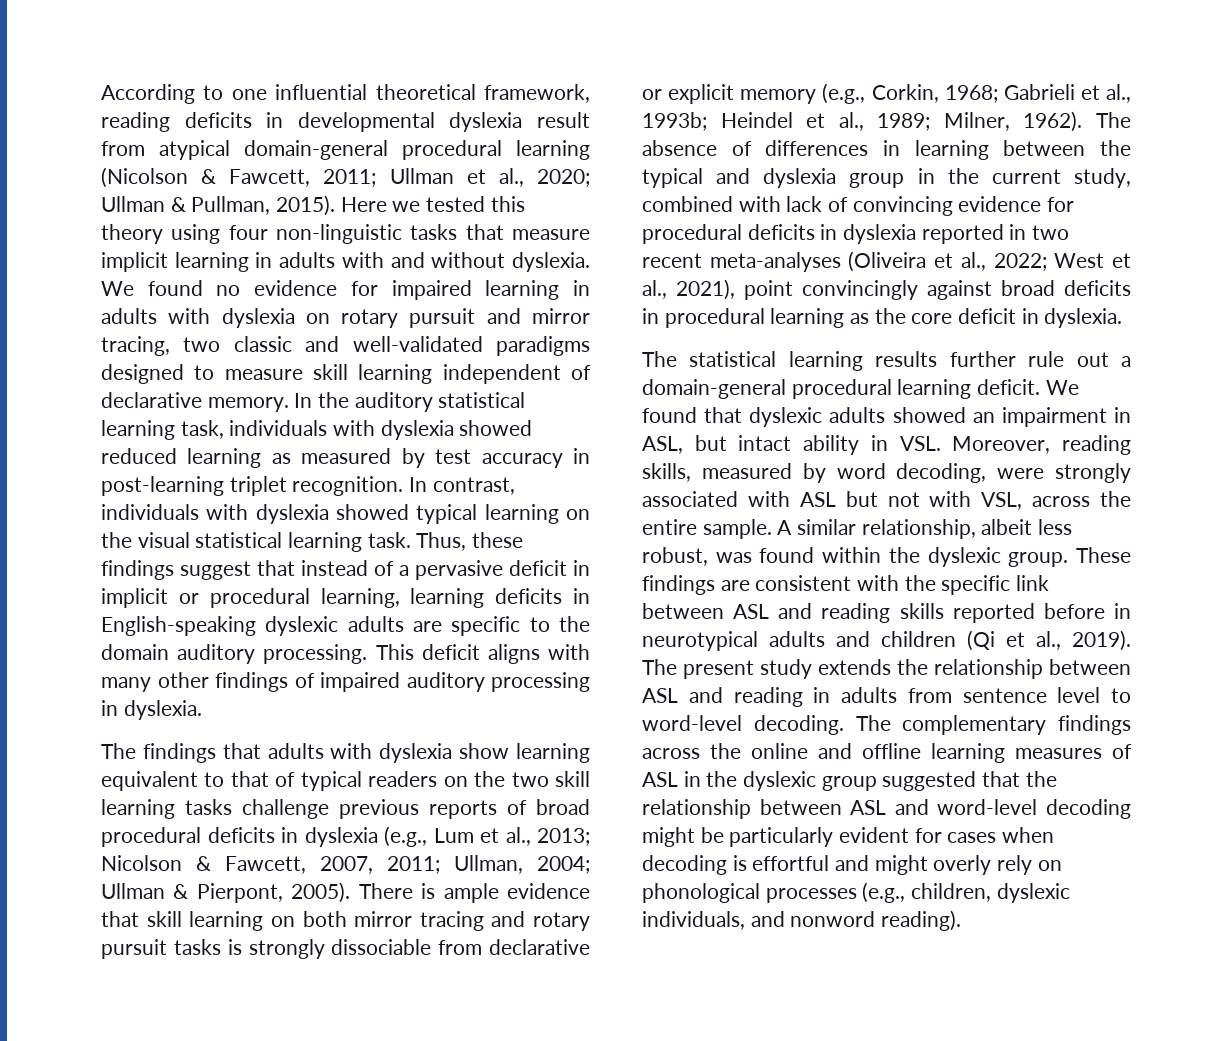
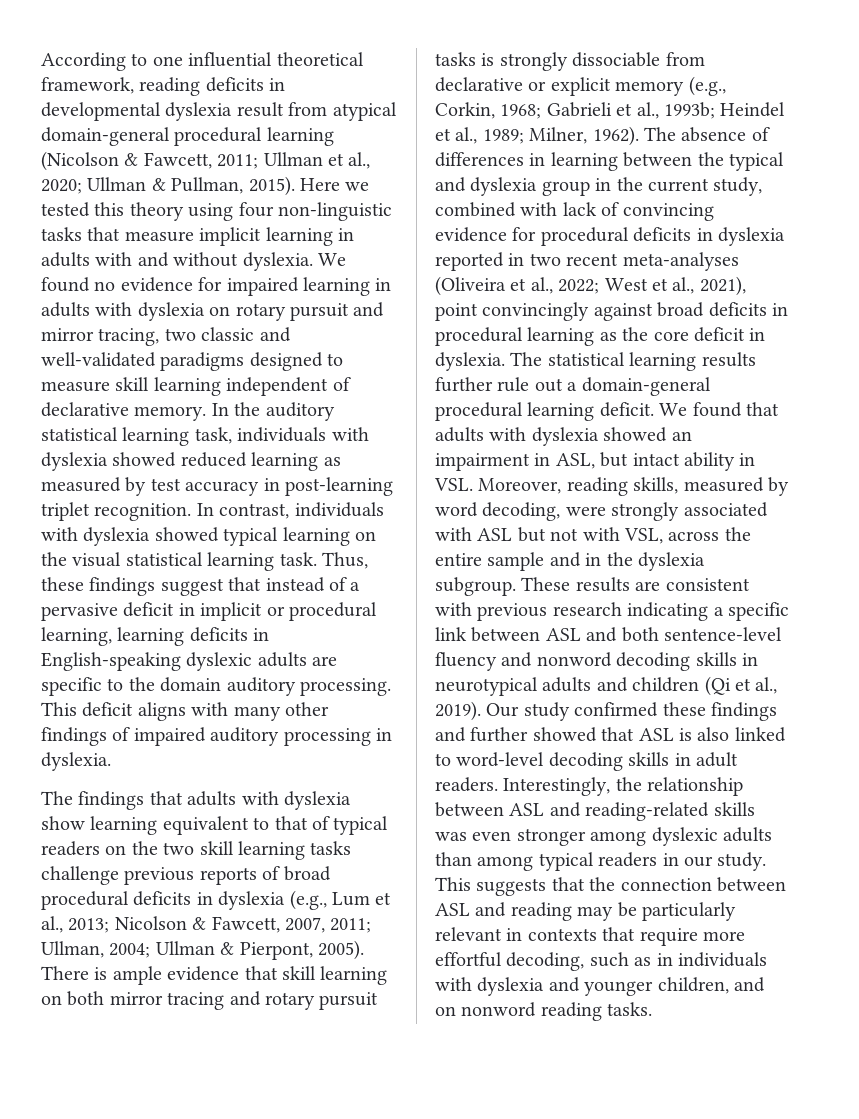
- West et al., 2021), point convincingly against broad deficits in procedural learning as the core deficit in dyslexia.
- The statistical learning results further rule out a domain-general procedural learning deficit.
+ West et al., 2021), point convincingly against broad deficits in procedural learning as the core deficit in dyslexia. The statistical learning results further rule out a domain-general procedural learning deficit.
- We found that dyslexic adults showed an impairment in ASL, but intact ability in VSL. Moreover, reading skills, measured by word decoding, were strongly associated with ASL but not with VSL, across the entire sample. A similar relationship, albeit less robust, was found within the dyslexic group. These findings are consistent with the specific link between ASL and reading skills reported before in neurotypical adults and children (Qi et al., 2019).
+ We found that adults with dyslexia showed an impairment in ASL, but intact ability in VSL. Moreover, reading skills, measured by word decoding, were strongly associated with ASL but not with VSL, across the entire sample and in the dyslexia subgroup. These results are consistent with previous research indicating a specific link between ASL and both sentence-level fluency and nonword decoding skills in neurotypical adults and children (Qi et al., 2019).
- The present study extends the relationship between ASL and reading in adults from sentence level to word-level decoding. The complementary findings across the online and offline learning measures of ASL in the dyslexic group suggested that the relationship between ASL and word-level decoding might be particularly evident for cases when decoding is effortful and might overly rely on phonological processes (e.g., children, dyslexic individuals, and nonword reading).
+ Our study confirmed these findings and further showed that ASL is also linked to word-level decoding skills in adult readers. Interestingly, the relationship between ASL and reading-related skills was even stronger among dyslexic adults than among typical readers in our study. This suggests that the connection between ASL and reading may be particularly relevant in contexts that require more effortful decoding, such as in individuals with dyslexia and younger children, and on nonword reading tasks.

